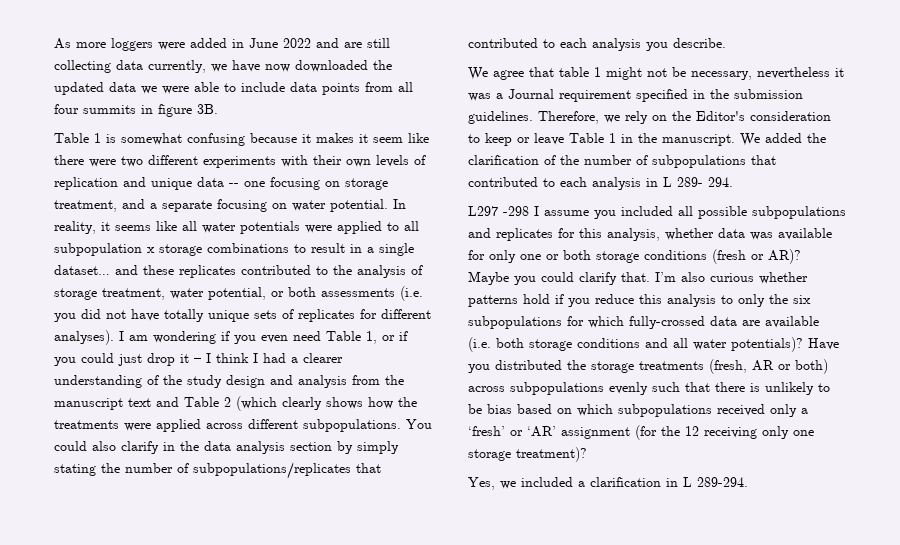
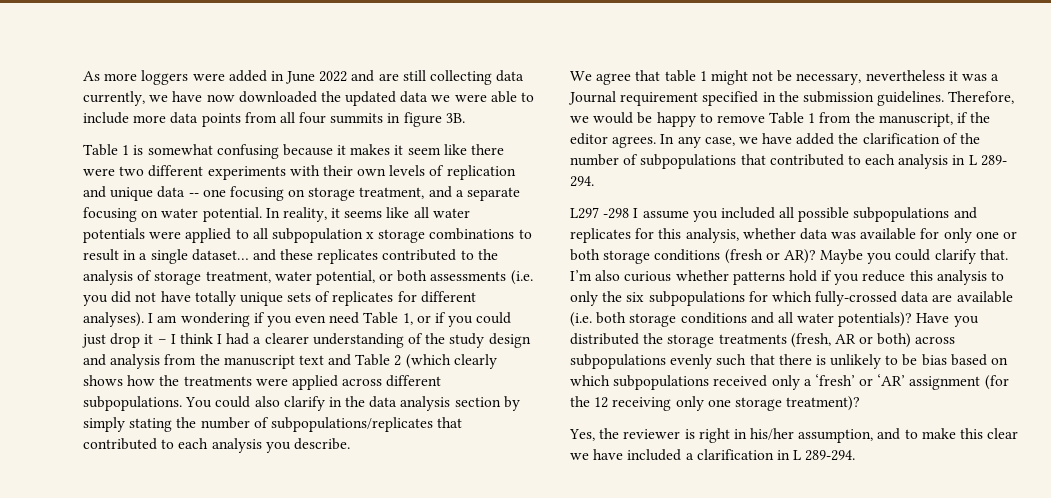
- As more loggers were added in June 2022 and are still collecting data currently, we have now downloaded the updated data we were able to include data points from all four summits in figure 3B.
+ As more loggers were added in June 2022 and are still collecting data currently, we have now downloaded the updated data we were able to include more data points from all four summits in figure 3B.
- Therefore, we rely on the Editor's consideration to keep or leave Table 1 in the manuscript. We added the clarification of the number of subpopulations that contributed to each analysis in L 289- 294.
+ Therefore, we would be happy to remove Table 1 from the manuscript, if the editor agrees. In any case, we have added the clarification of the number of subpopulations that contributed to each analysis in L 289- 294.
- Yes, we included a clarification in L 289-294.
+ Yes, the reviewer is right in his/her assumption, and to make this clear we have included a clarification in L 289-294.

